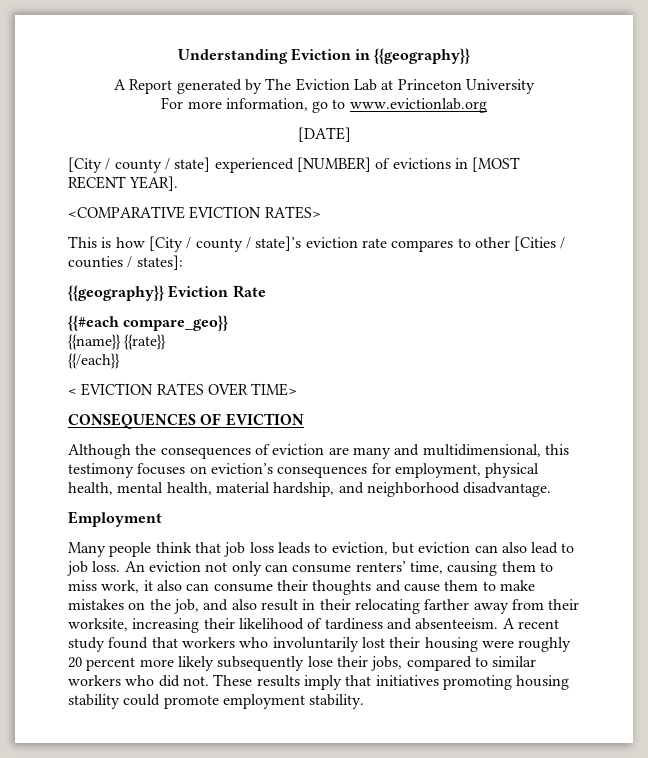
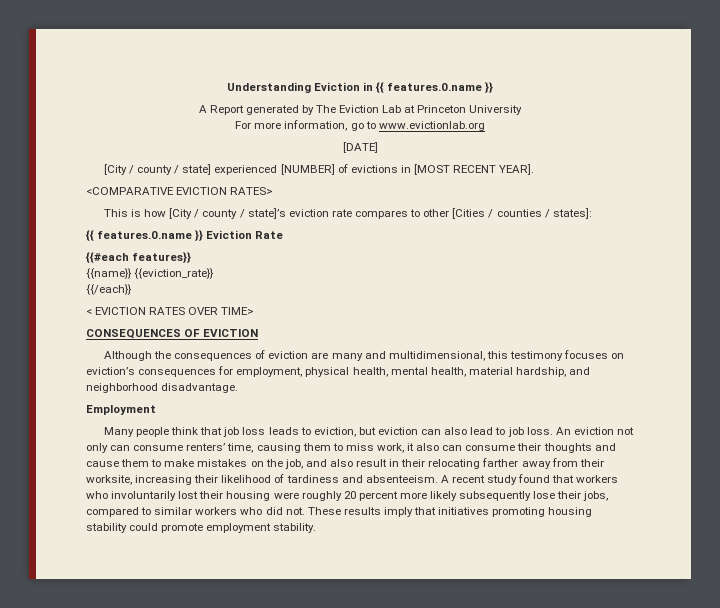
- Understanding Eviction in {{geography}}
+ Understanding Eviction in {{ features.0.name }}
- {{geography}} Eviction Rate
+ {{ features.0.name }} Eviction Rate
- {{#each compare_geo}}
+ {{#each features}}
- {{name}} {{rate}}
+ {{name}} {{eviction_rate}}

